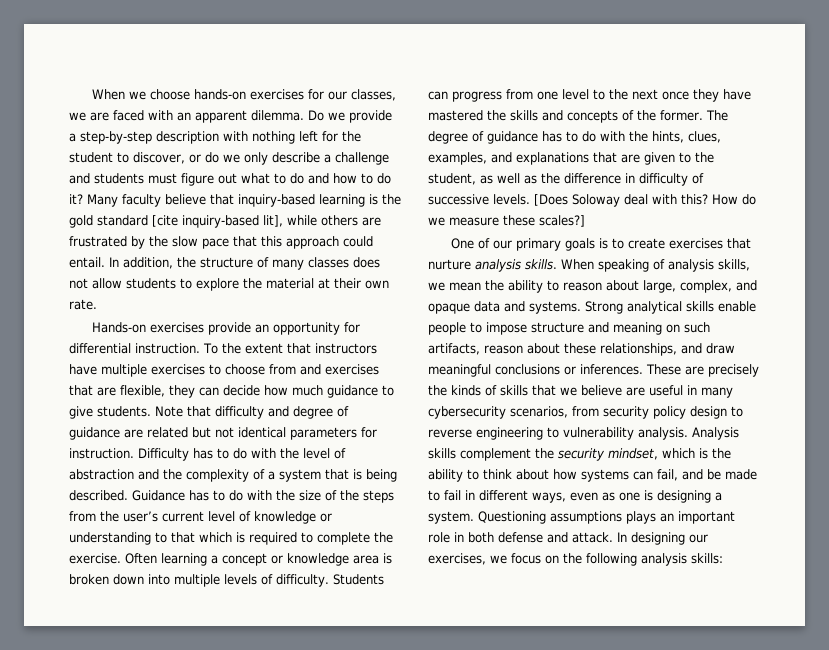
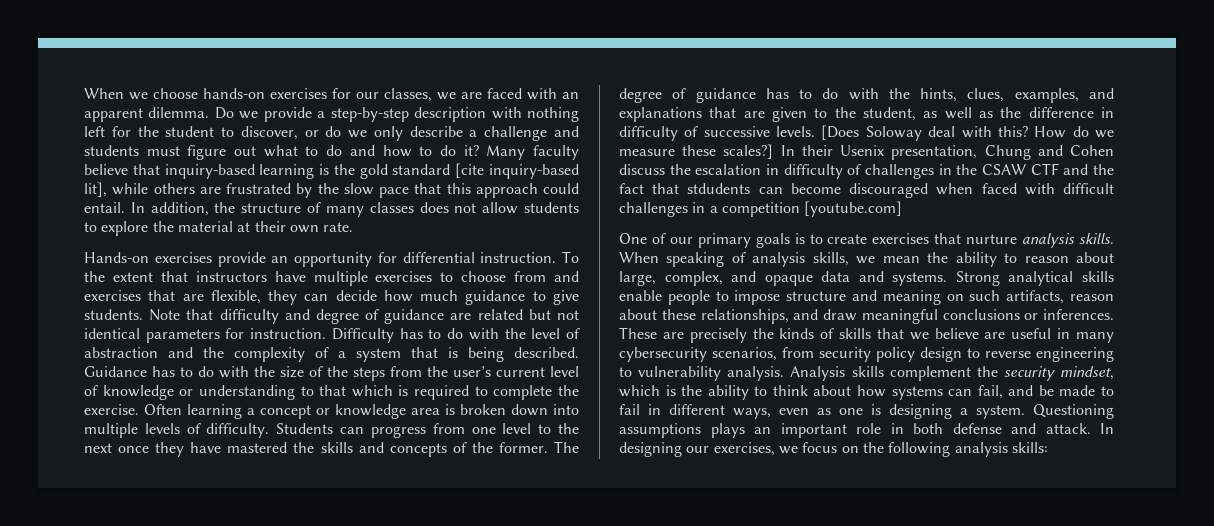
+ In their Usenix presentation, Chung and Cohen discuss the escalation in difficulty of challenges in the CSAW CTF and the fact that stdudents can become discouraged when faced with difficult challenges in a competition [youtube.com]

